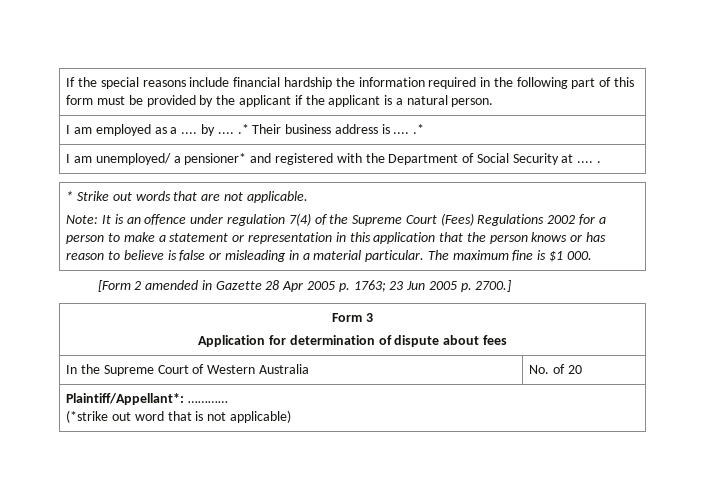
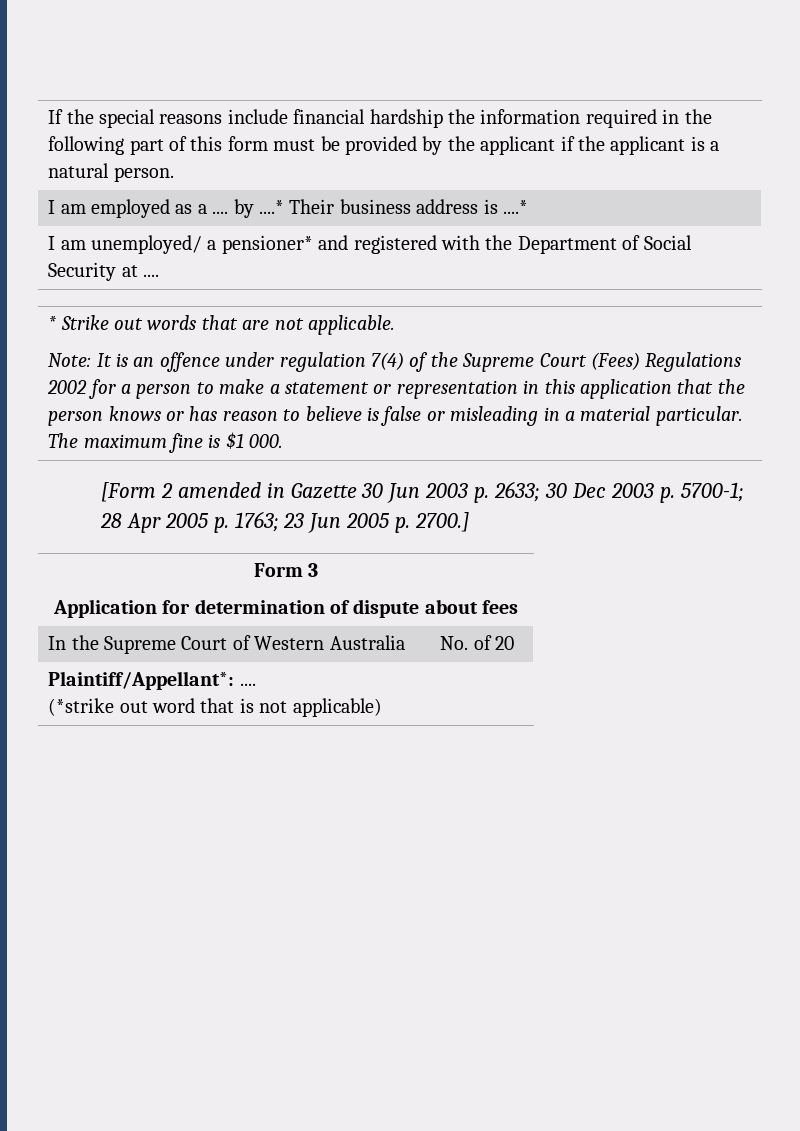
- I am employed as a .... by .... .* Their business address is .... .*
+ I am employed as a .... by ....* Their business address is ....*
- I am unemployed/ a pensioner* and registered with the Department of Social Security at .... .
+ I am unemployed/ a pensioner* and registered with the Department of Social Security at ....
- [Form 2 amended in Gazette 28 Apr 2005 p. 1763; 23 Jun 2005 p. 2700.]
+ [Form 2 amended in Gazette 30 Jun 2003 p. 2633; 30 Dec 2003 p. 5700-1; 28 Apr 2005 p. 1763; 23 Jun 2005 p. 2700.]
- Plaintiff/Appellant*: …………
+ Plaintiff/Appellant*: ....

